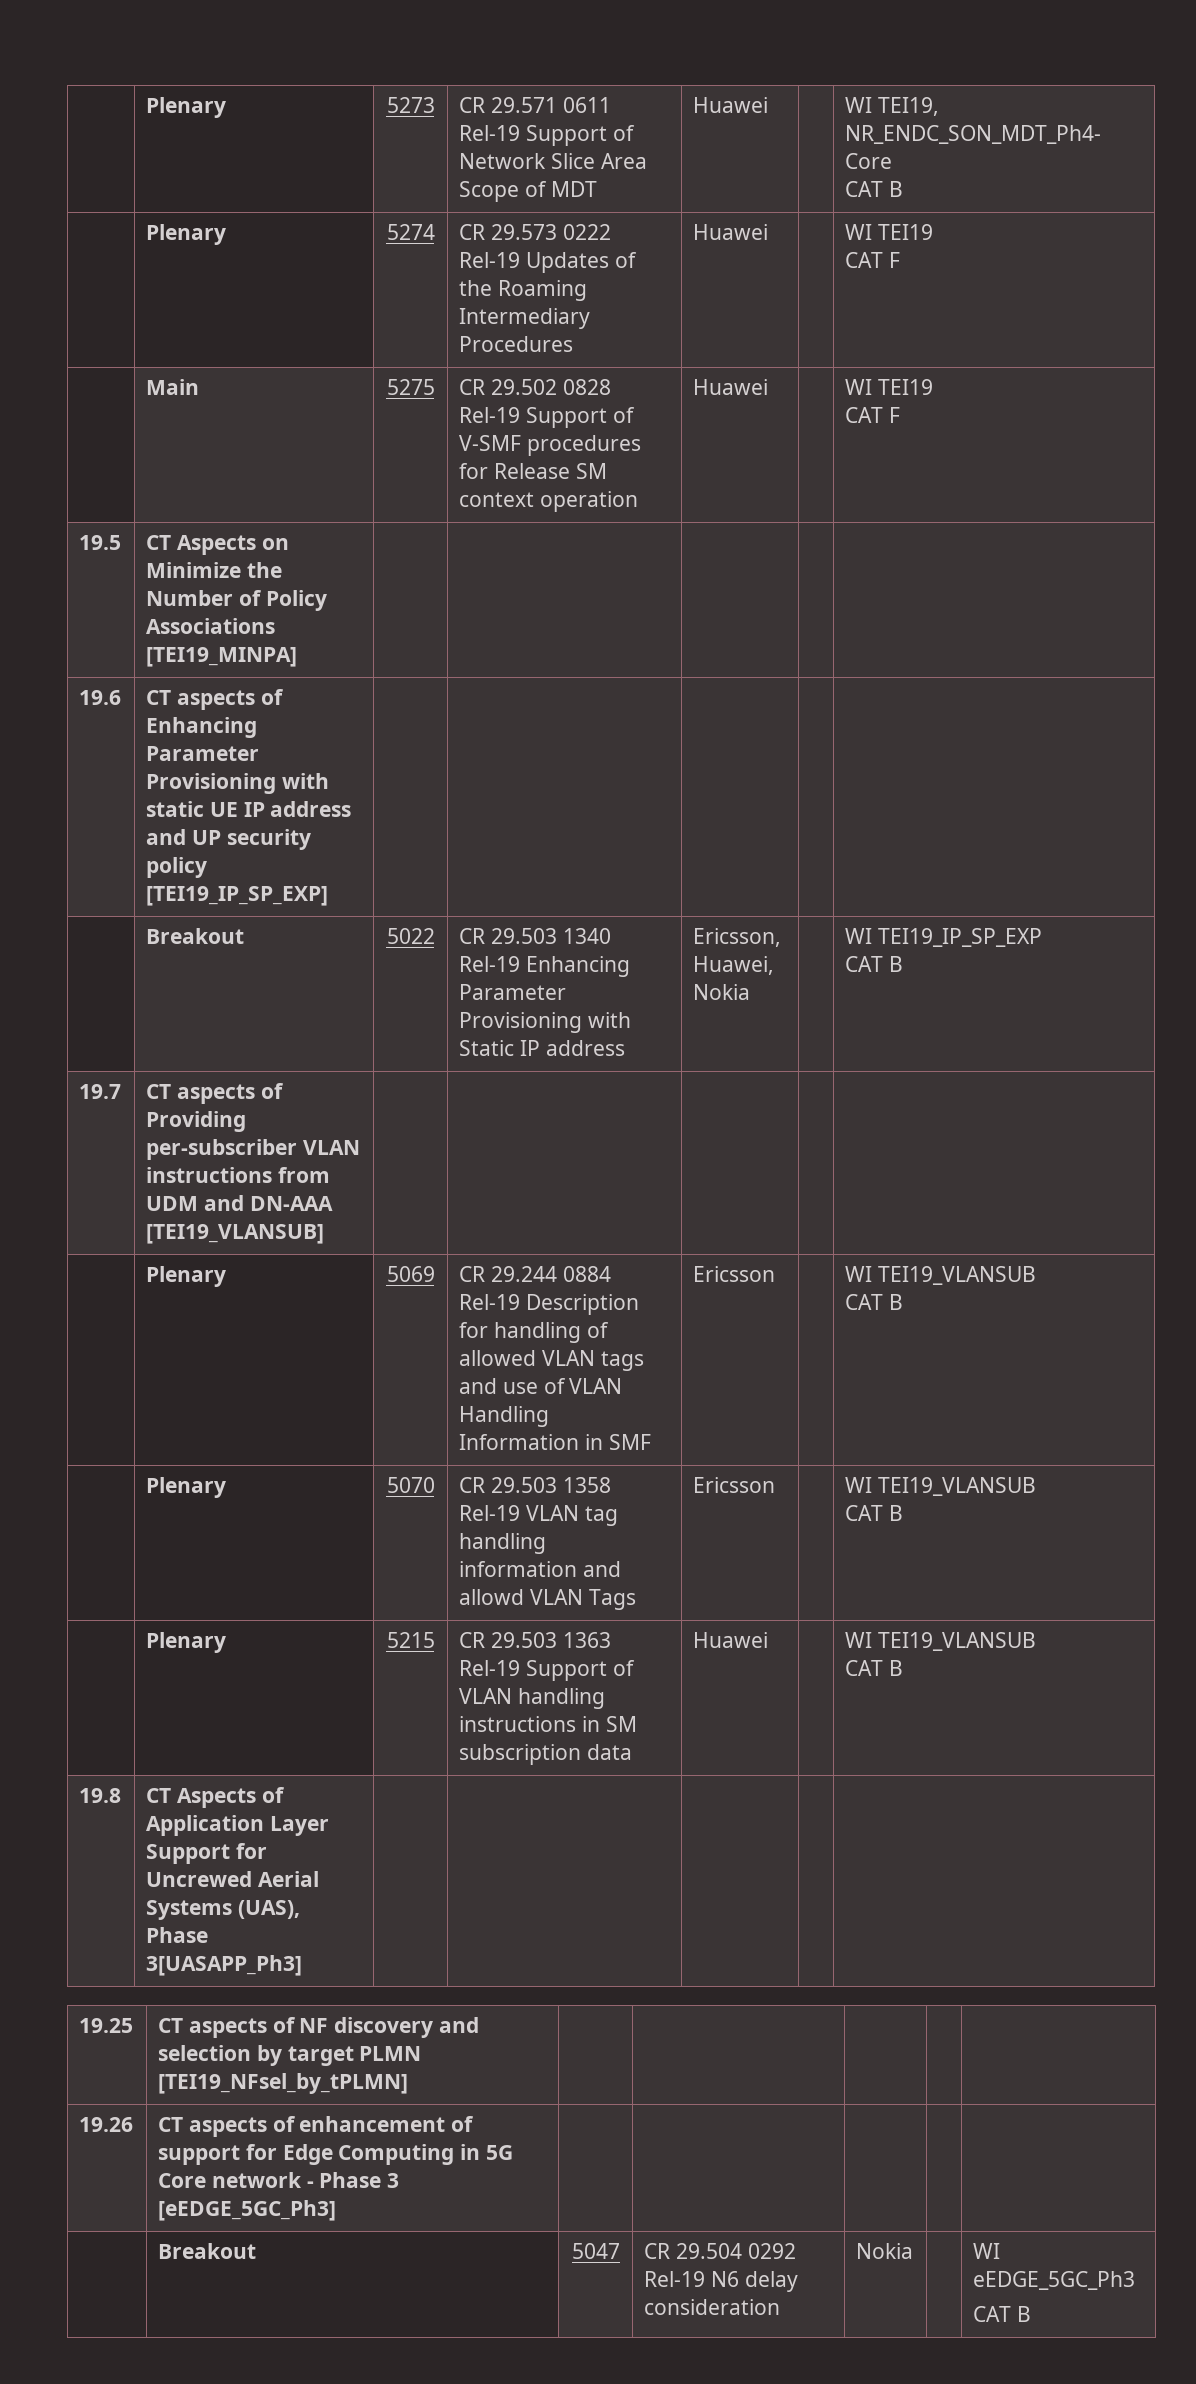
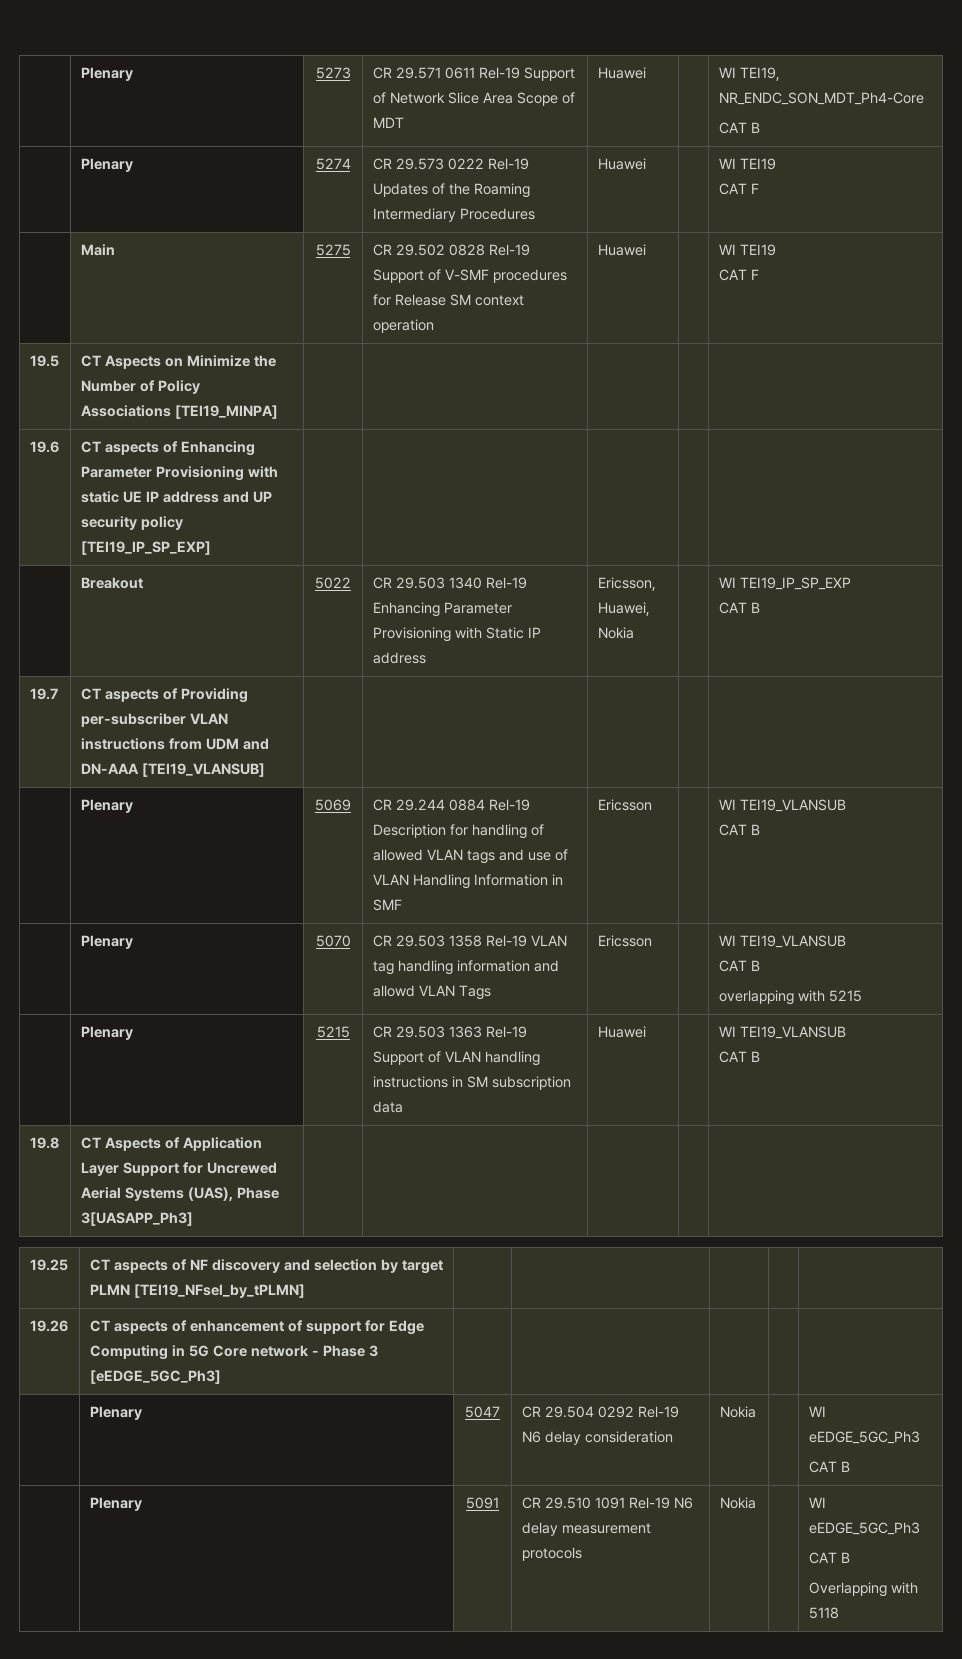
  | Plenary | 5070 | CR 29.503 1358 Rel-19 VLAN tag handling information and allowd VLAN Tags | Ericsson | | WI TEI19_VLANSUB
  CAT B
+ overlapping with 5215
- | Breakout | 5047 | CR 29.504 0292 Rel-19 N6 delay consideration | Nokia | | WI eEDGE_5GC_Ph3
+ | Plenary | 5047 | CR 29.504 0292 Rel-19 N6 delay consideration | Nokia | | WI eEDGE_5GC_Ph3
+ | Plenary | 5091 | CR 29.510 1091 Rel-19 N6 delay measurement protocols | Nokia | | WI eEDGE_5GC_Ph3
+ CAT B
+ Overlapping with 5118

